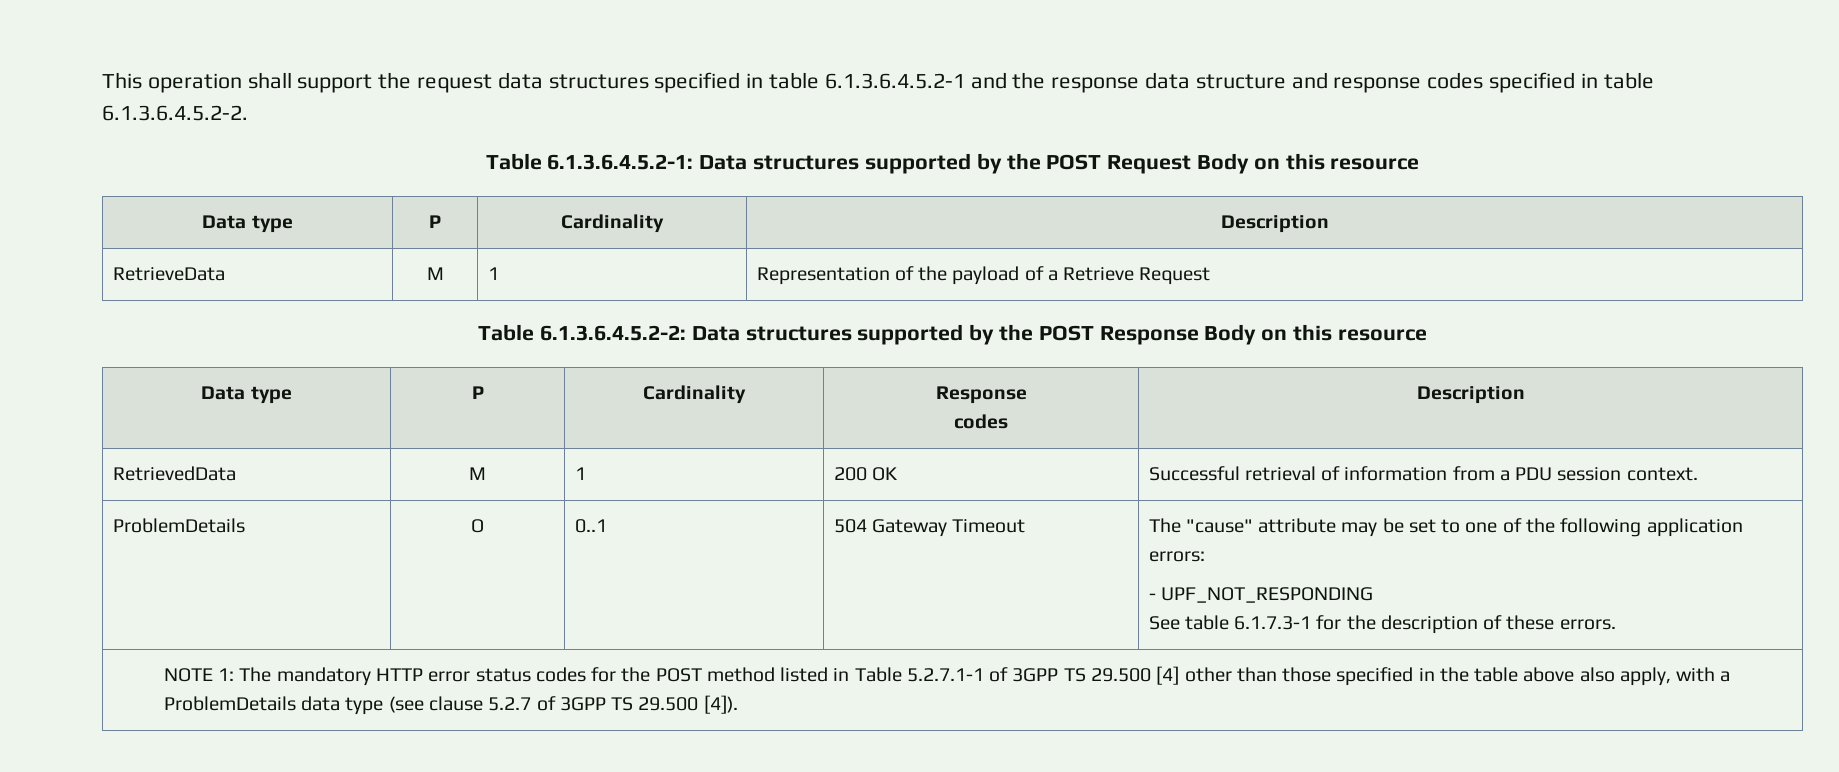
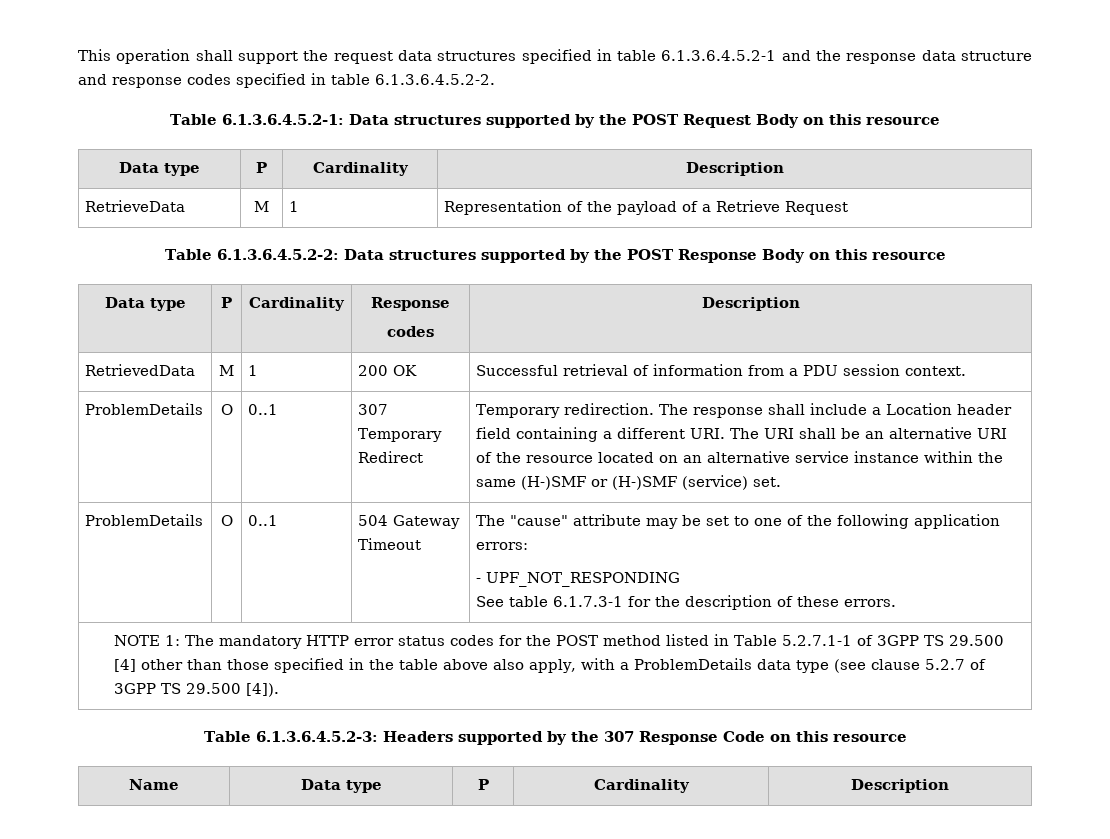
+ ProblemDetails | O | 0..1 | 307 Temporary Redirect | Temporary redirection. The response shall include a Location header field containing a different URI. The URI shall be an alternative URI of the resource located on an alternative service instance within the same (H-)SMF or (H-)SMF (service) set.
+ Table 6.1.3.6.4.5.2-3: Headers supported by the 307 Response Code on this resource
+ Name | Data type | P | Cardinality | Description

